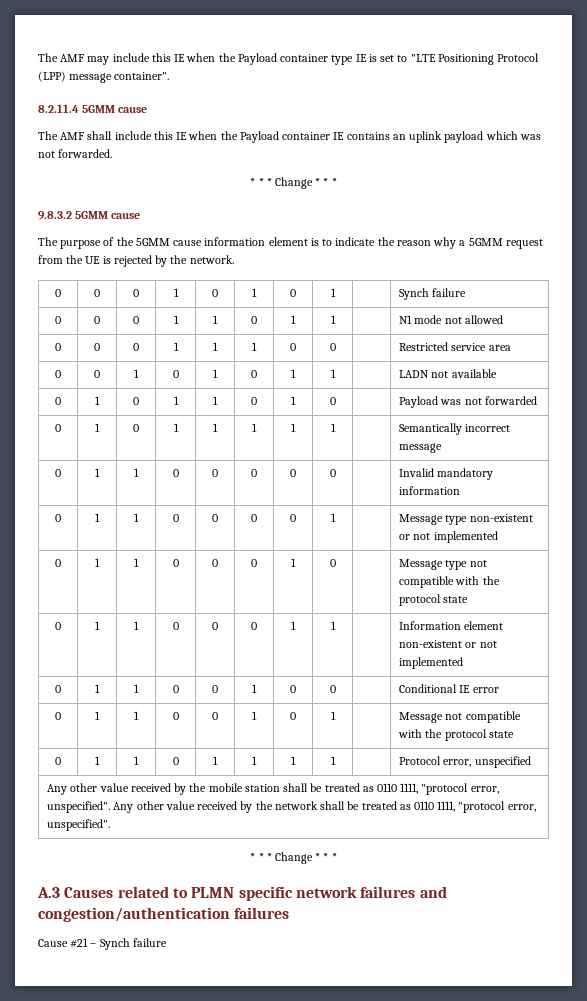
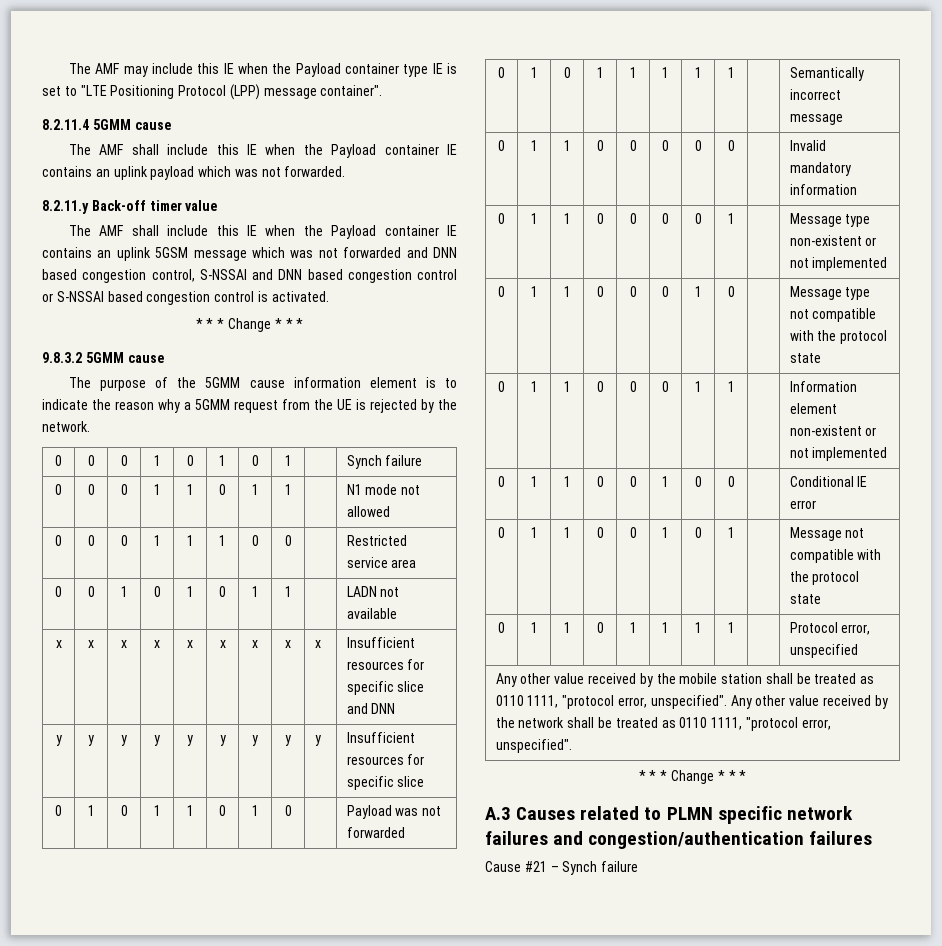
+ 8.2.11.y Back-off timer value
+ The AMF shall include this IE when the Payload container IE contains an uplink 5GSM message which was not forwarded and DNN based congestion control, S-NSSAI and DNN based congestion control or S-NSSAI based congestion control is activated.
+ x | x | x | x | x | x | x | x | x | Insufficient resources for specific slice and DNN
+ y | y | y | y | y | y | y | y | y | Insufficient resources for specific slice

